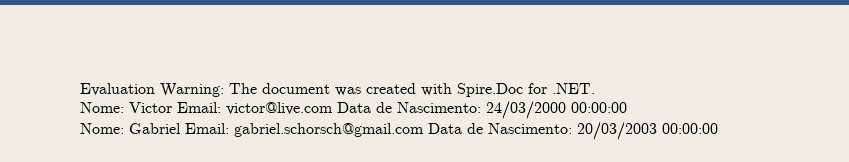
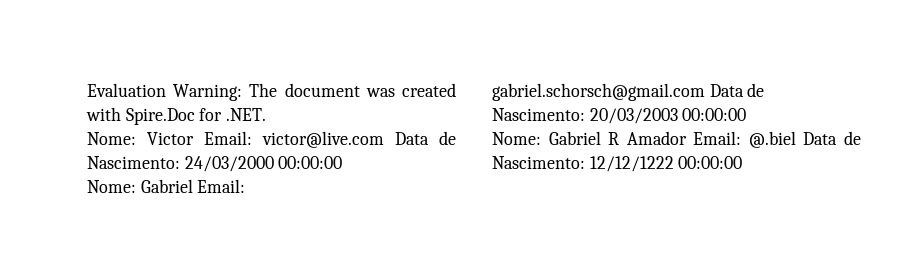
+ Nome: Gabriel R Amador Email: @.biel Data de Nascimento: 12/12/1222 00:00:00

